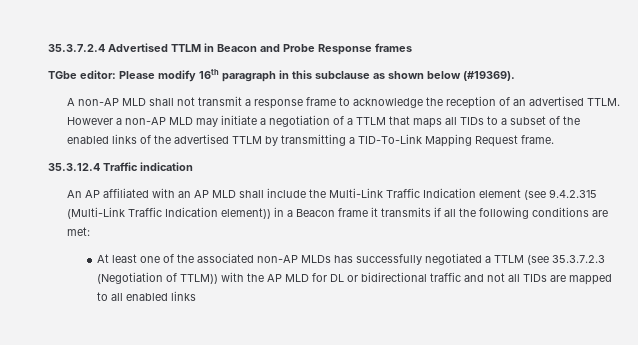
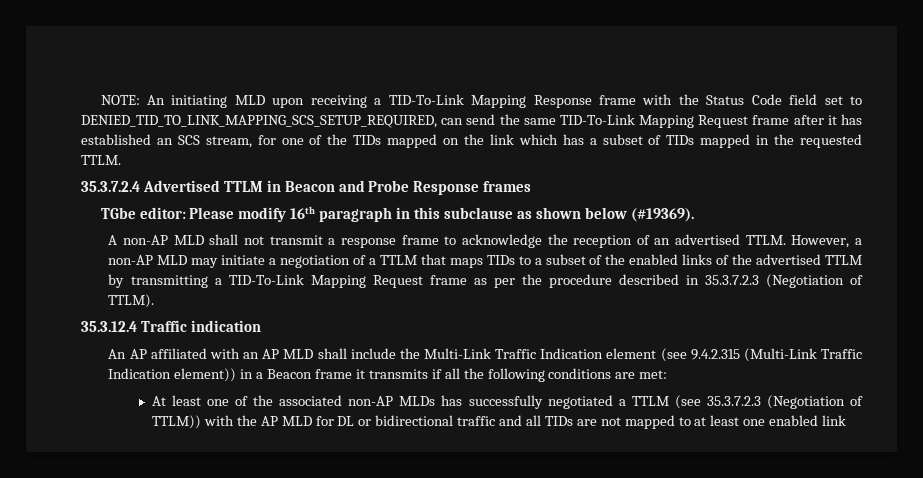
+ NOTE: An initiating MLD upon receiving a TID-To-Link Mapping Response frame with the Status Code field set to DENIED_TID_TO_LINK_MAPPING_SCS_SETUP_REQUIRED, can send the same TID-To-Link Mapping Request frame after it has established an SCS stream, for one of the TIDs mapped on the link which has a subset of TIDs mapped in the requested TTLM.
- However a non-AP MLD may initiate a negotiation of a TTLM that maps all TIDs to a subset of the enabled links of the advertised TTLM by transmitting a TID-To-Link Mapping Request frame.
+ However, a non-AP MLD may initiate a negotiation of a TTLM that maps TIDs to a subset of the enabled links of the advertised TTLM by transmitting a TID-To-Link Mapping Request frame as per the procedure described in 35.3.7.2.3 (Negotiation of TTLM).
- At least one of the associated non-AP MLDs has successfully negotiated a TTLM (see 35.3.7.2.3 (Negotiation of TTLM)) with the AP MLD for DL or bidirectional traffic and not all TIDs are mapped to all enabled links
+ At least one of the associated non-AP MLDs has successfully negotiated a TTLM (see 35.3.7.2.3 (Negotiation of TTLM)) with the AP MLD for DL or bidirectional traffic and all TIDs are not mapped to at least one enabled link

